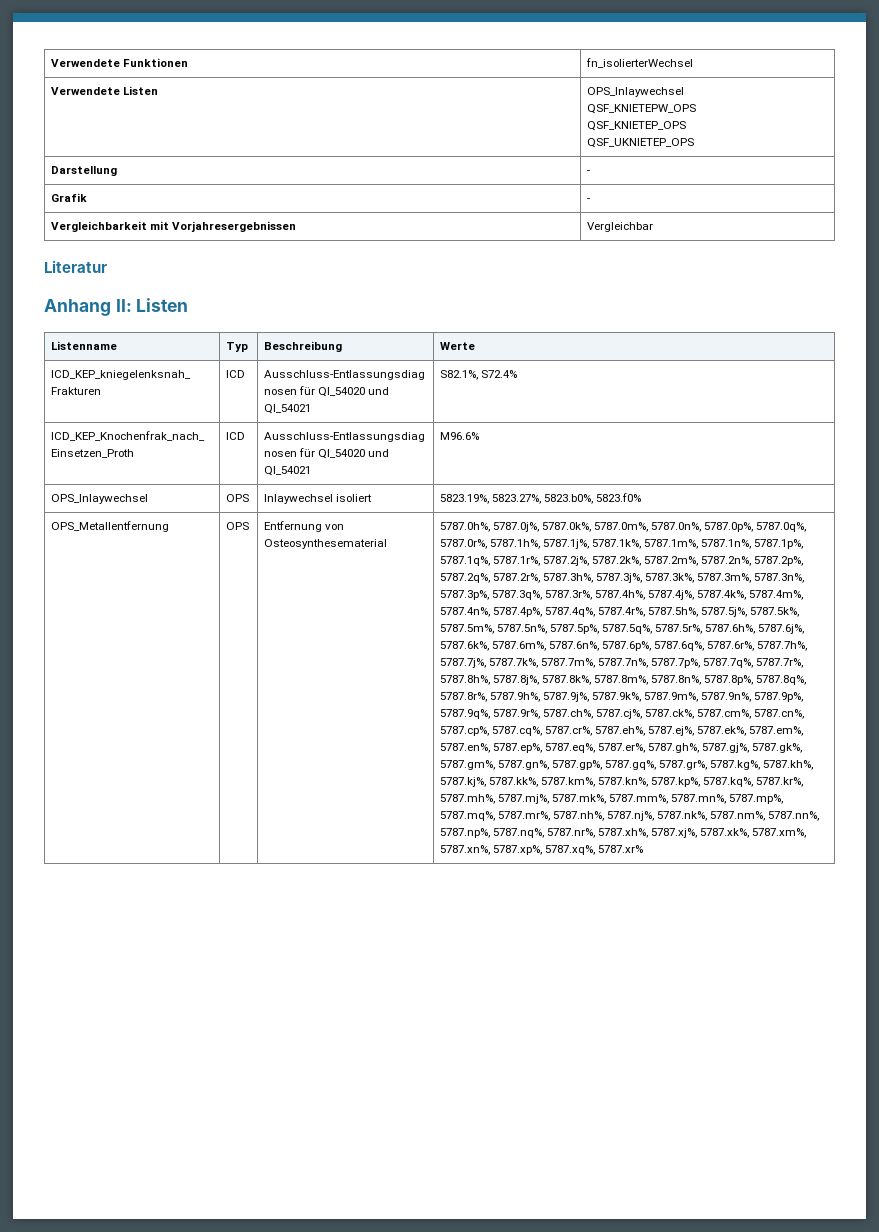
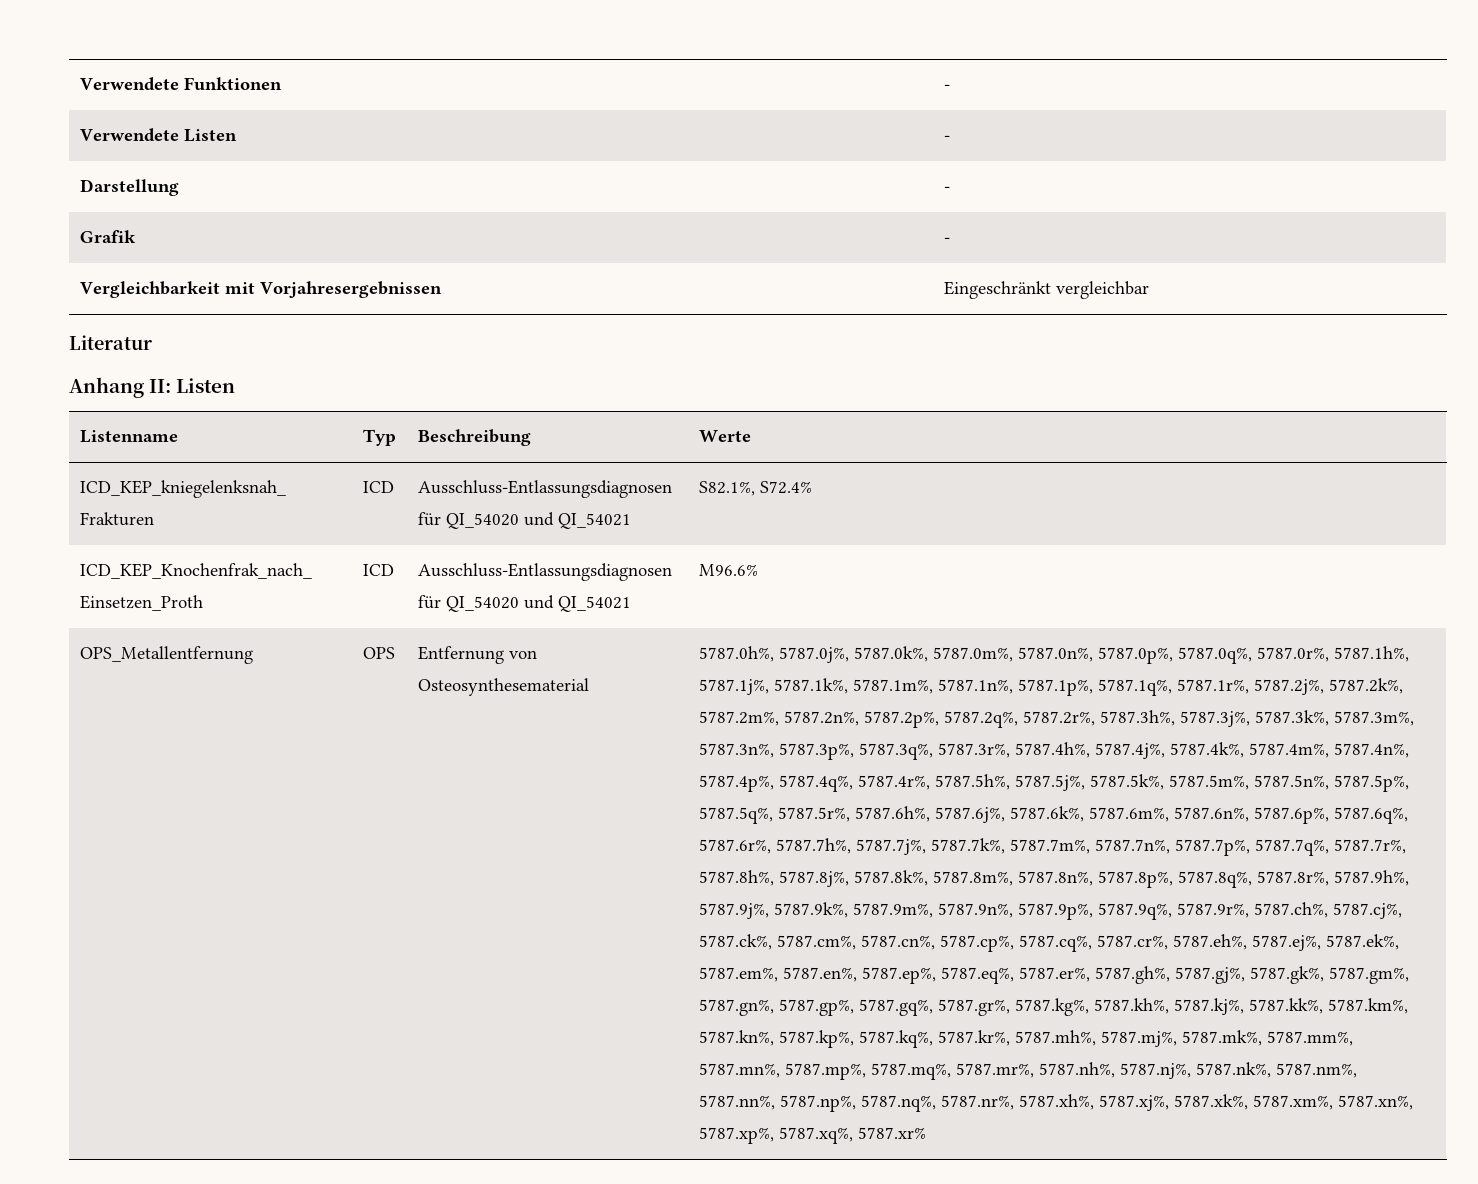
- Verwendete Funktionen | fn_isolierterWechsel
+ Verwendete Funktionen | -
- Verwendete Listen | OPS_Inlaywechsel
- QSF_KNIETEPW_OPS
- QSF_KNIETEP_OPS
- QSF_UKNIETEP_OPS
+ Verwendete Listen | -
- Vergleichbarkeit mit Vorjahresergebnissen | Vergleichbar
+ Vergleichbarkeit mit Vorjahresergebnissen | Eingeschränkt vergleichbar
- OPS_Inlaywechsel | OPS | Inlaywechsel isoliert | 5823.19%, 5823.27%, 5823.b0%, 5823.f0%

